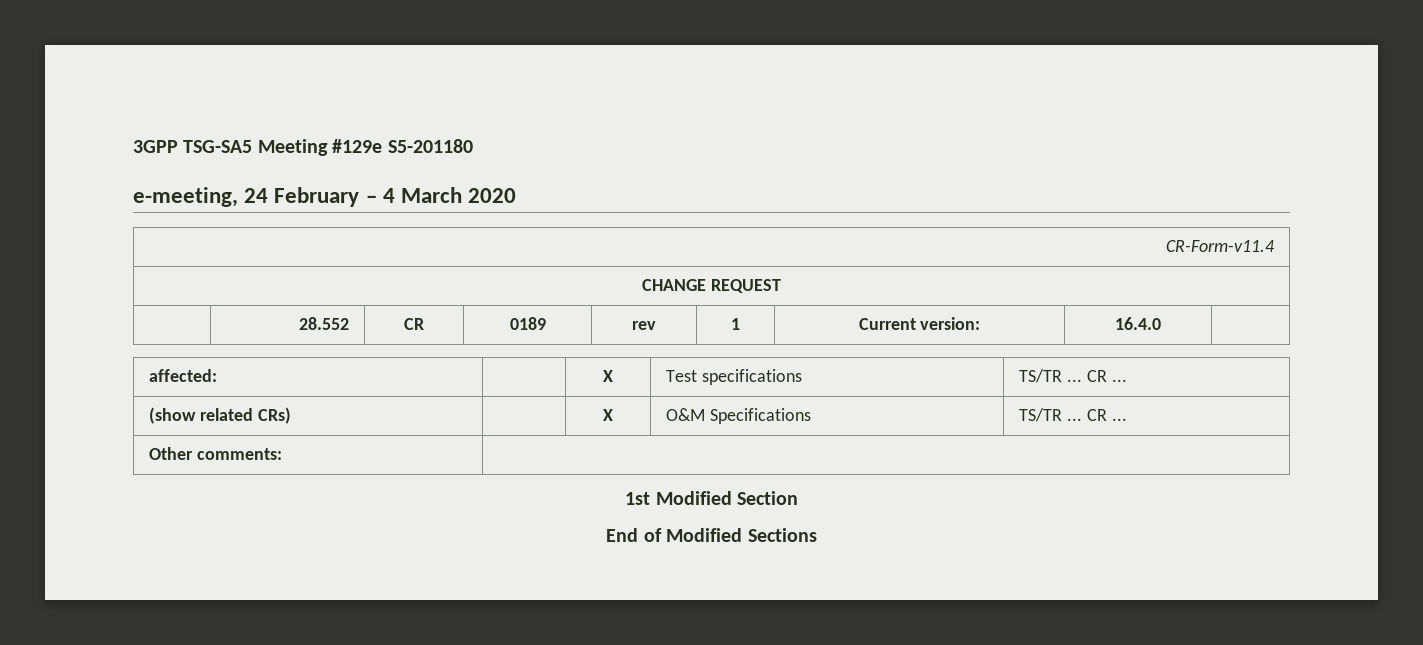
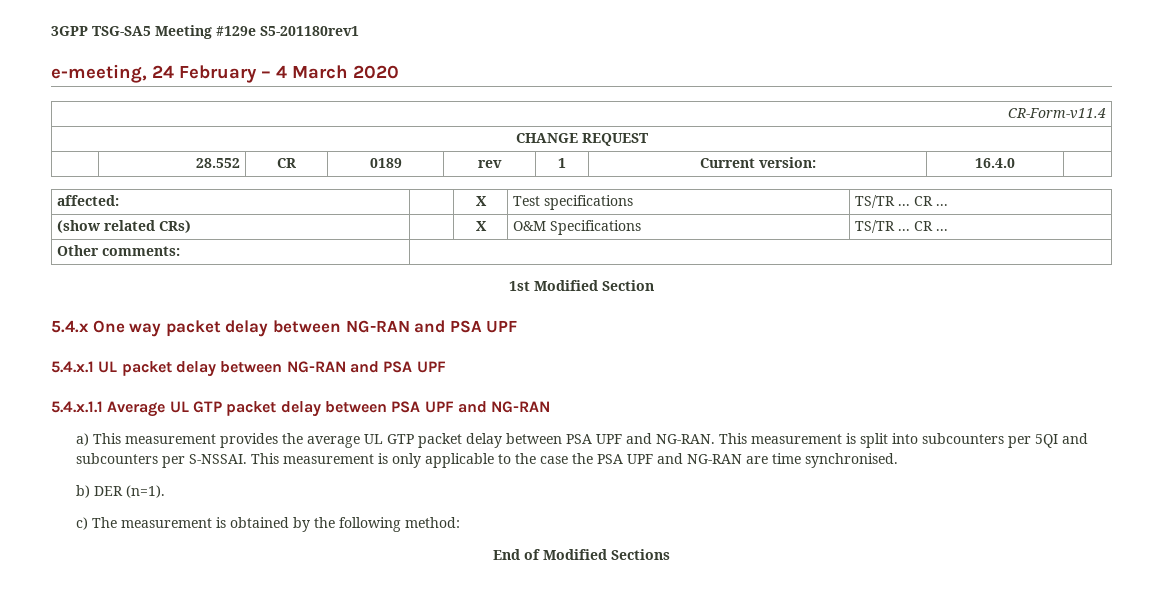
- 3GPP TSG-SA5 Meeting #129e S5-201180
+ 3GPP TSG-SA5 Meeting #129e S5-201180rev1
+ 5.4.x One way packet delay between NG-RAN and PSA UPF
+ 5.4.x.1 UL packet delay between NG-RAN and PSA UPF
+ 5.4.x.1.1 Average UL GTP packet delay between PSA UPF and NG-RAN
+ a) This measurement provides the average UL GTP packet delay between PSA UPF and NG-RAN. This measurement is split into subcounters per 5QI and subcounters per S-NSSAI. This measurement is only applicable to the case the PSA UPF and NG-RAN are time synchronised.
+ b) DER (n=1).
+ c) The measurement is obtained by the following method:

